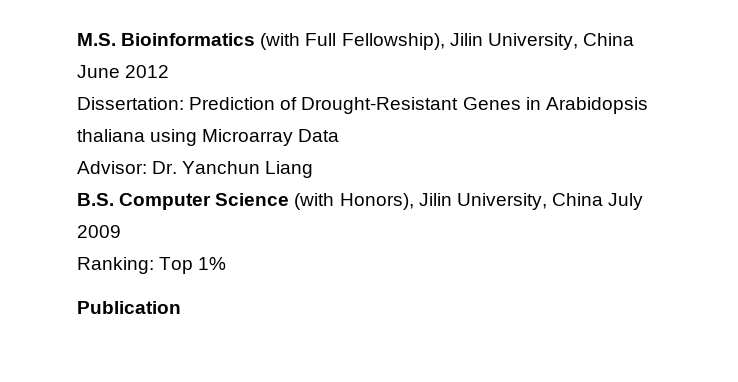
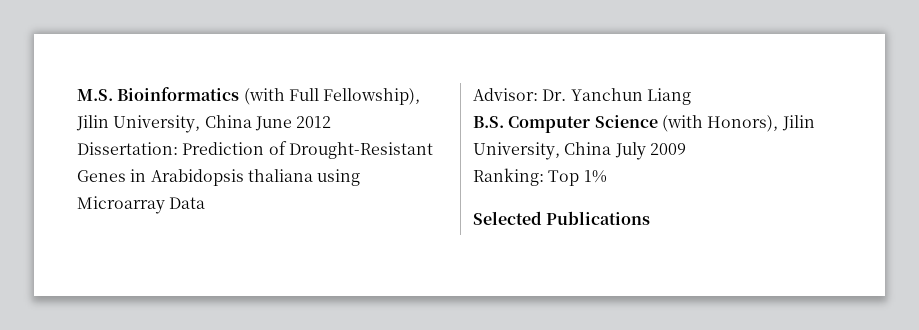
- Publication
+ Selected Publications

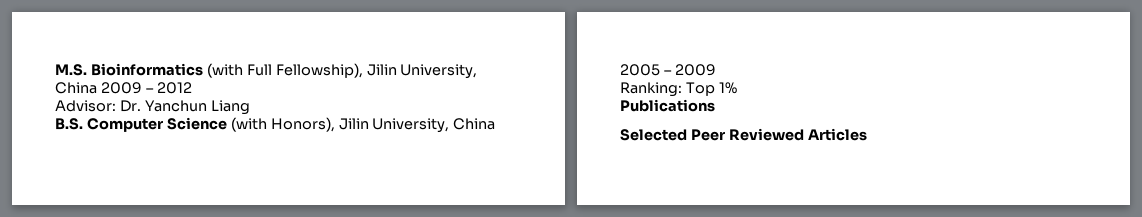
- M.S. Bioinformatics (with Full Fellowship), Jilin University, China June 2012
+ M.S. Bioinformatics (with Full Fellowship), Jilin University, China 2009 – 2012
- Dissertation: Prediction of Drought-Resistant Genes in Arabidopsis thaliana using Microarray Data
- B.S. Computer Science (with Honors), Jilin University, China July 2009
+ B.S. Computer Science (with Honors), Jilin University, China 2005 – 2009
+ Publications
- Selected Publications
+ Selected Peer Reviewed Articles

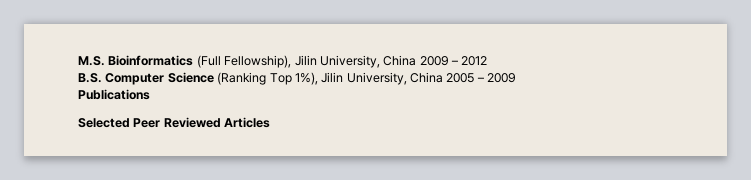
- M.S. Bioinformatics (with Full Fellowship), Jilin University, China 2009 – 2012
+ M.S. Bioinformatics (Full Fellowship), Jilin University, China 2009 – 2012
- Advisor: Dr. Yanchun Liang
- B.S. Computer Science (with Honors), Jilin University, China 2005 – 2009
+ B.S. Computer Science (Ranking Top 1%), Jilin University, China 2005 – 2009
- Ranking: Top 1%

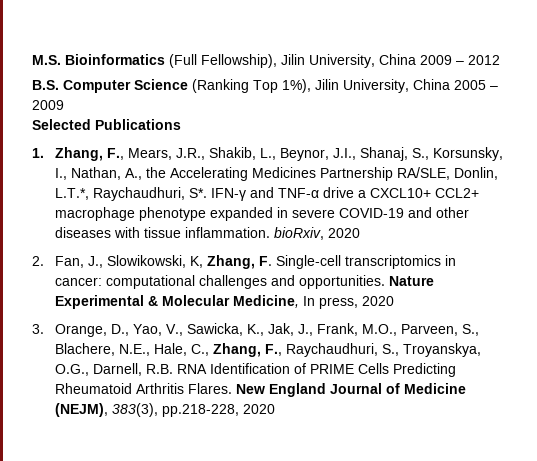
- Publications
+ Selected Publications
- Selected Peer Reviewed Articles
+ 1. Zhang, F., Mears, J.R., Shakib, L., Beynor, J.I., Shanaj, S., Korsunsky, I., Nathan, A., the Accelerating Medicines Partnership RA/SLE, Donlin, L.T.*, Raychaudhuri, S*. IFN-γ and TNF-α drive a CXCL10+ CCL2+ macrophage phenotype expanded in severe COVID-19 and other diseases with tissue inflammation. bioRxiv, 2020
+ 2. Fan, J., Slowikowski, K, Zhang, F. Single-cell transcriptomics in cancer: computational challenges and opportunities. Nature Experimental & Molecular Medicine, In press, 2020
+ 3. Orange, D., Yao, V., Sawicka, K., Jak, J., Frank, M.O., Parveen, S., Blachere, N.E., Hale, C., Zhang, F., Raychaudhuri, S., Troyanskya, O.G., Darnell, R.B. RNA Identification of PRIME Cells Predicting Rheumatoid Arthritis Flares. New England Journal of Medicine (NEJM), 383(3), pp.218-228, 2020

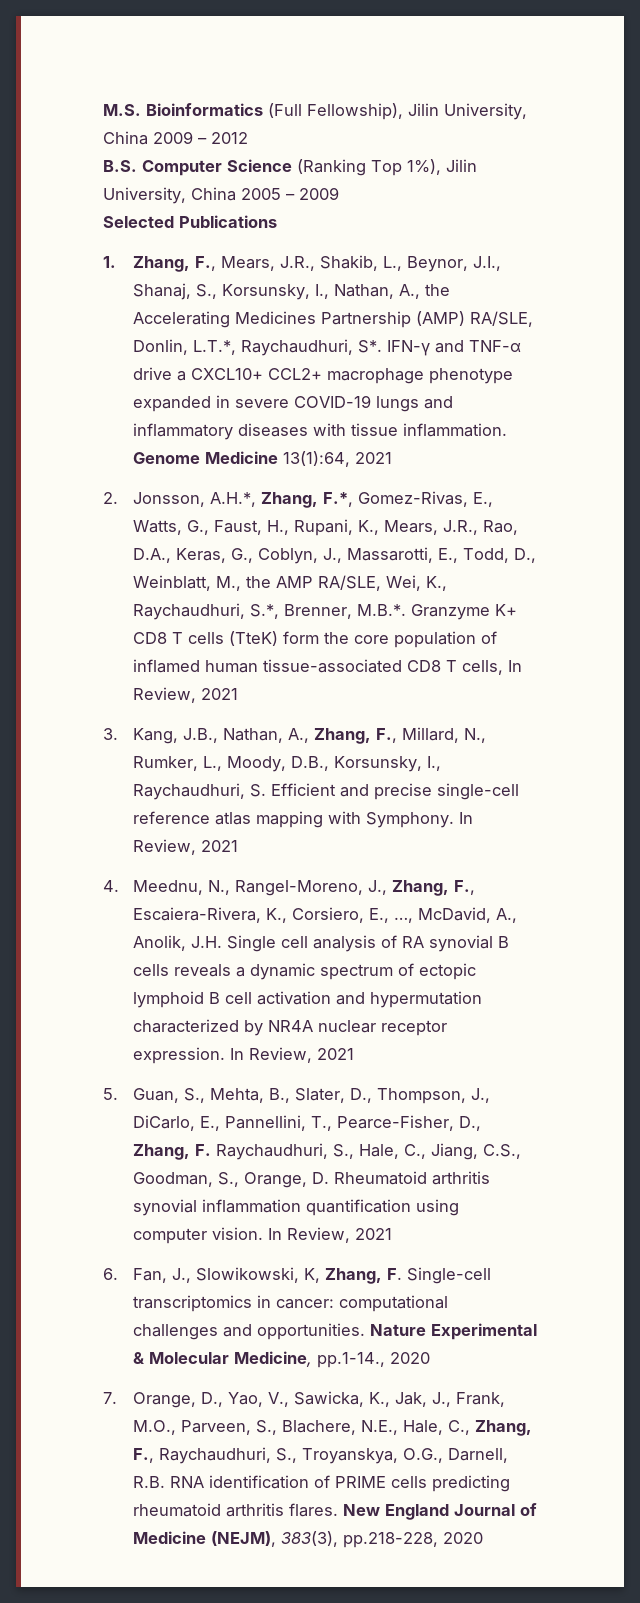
- 1. Zhang, F., Mears, J.R., Shakib, L., Beynor, J.I., Shanaj, S., Korsunsky, I., Nathan, A., the Accelerating Medicines Partnership RA/SLE, Donlin, L.T.*, Raychaudhuri, S*. IFN-γ and TNF-α drive a CXCL10+ CCL2+ macrophage phenotype expanded in severe COVID-19 and other diseases with tissue inflammation. bioRxiv, 2020
- 2. Fan, J., Slowikowski, K, Zhang, F. Single-cell transcriptomics in cancer: computational challenges and opportunities.
+ 1. Zhang, F., Mears, J.R., Shakib, L., Beynor, J.I., Shanaj, S., Korsunsky, I., Nathan, A., the Accelerating Medicines Partnership (AMP) RA/SLE, Donlin, L.T.*, Raychaudhuri, S*. IFN-γ and TNF-α drive a CXCL10+ CCL2+ macrophage phenotype expanded in severe COVID-19 lungs and inflammatory diseases with tissue inflammation. Genome Medicine 13(1):64, 2021
+ 2. Jonsson, A.H.*, Zhang, F.*, Gomez-Rivas, E., Watts, G., Faust, H., Rupani, K., Mears, J.R., Rao, D.A., Keras, G., Coblyn, J., Massarotti, E., Todd, D., Weinblatt, M., the AMP RA/SLE, Wei, K., Raychaudhuri, S.*, Brenner, M.B.*. Granzyme K+ CD8 T cells (TteK) form the core population of inflamed human tissue-associated CD8 T cells, In Review, 2021
+ 3. Kang, J.B., Nathan, A., Zhang, F., Millard, N., Rumker, L., Moody, D.B., Korsunsky, I., Raychaudhuri, S. Efficient and precise single-cell reference atlas mapping with Symphony. In Review, 2021
+ 4. Meednu, N., Rangel-Moreno, J., Zhang, F., Escaiera-Rivera, K., Corsiero, E., …, McDavid, A., Anolik, J.H. Single cell analysis of RA synovial B cells reveals a dynamic spectrum of ectopic lymphoid B cell activation and hypermutation characterized by NR4A nuclear receptor expression. In Review, 2021
+ 5. Guan, S., Mehta, B., Slater, D., Thompson, J., DiCarlo, E., Pannellini, T., Pearce-Fisher, D., Zhang, F. Raychaudhuri, S., Hale, C., Jiang, C.S., Goodman, S., Orange, D. Rheumatoid arthritis synovial inflammation quantification using computer vision. In Review, 2021
+ 6. Fan, J., Slowikowski, K, Zhang, F. Single-cell transcriptomics in cancer: computational challenges and opportunities.
- Nature Experimental & Molecular Medicine, In press, 2020
- 3. Orange, D., Yao, V., Sawicka, K., Jak, J., Frank, M.O., Parveen, S., Blachere, N.E., Hale, C., Zhang, F., Raychaudhuri, S., Troyanskya, O.G., Darnell, R.B. RNA Identification of PRIME Cells Predicting Rheumatoid Arthritis Flares.
+ Nature Experimental & Molecular Medicine, pp.1-14., 2020
+ 7. Orange, D., Yao, V., Sawicka, K., Jak, J., Frank, M.O., Parveen, S., Blachere, N.E., Hale, C., Zhang, F., Raychaudhuri, S., Troyanskya, O.G., Darnell, R.B. RNA identification of PRIME cells predicting rheumatoid arthritis flares.

